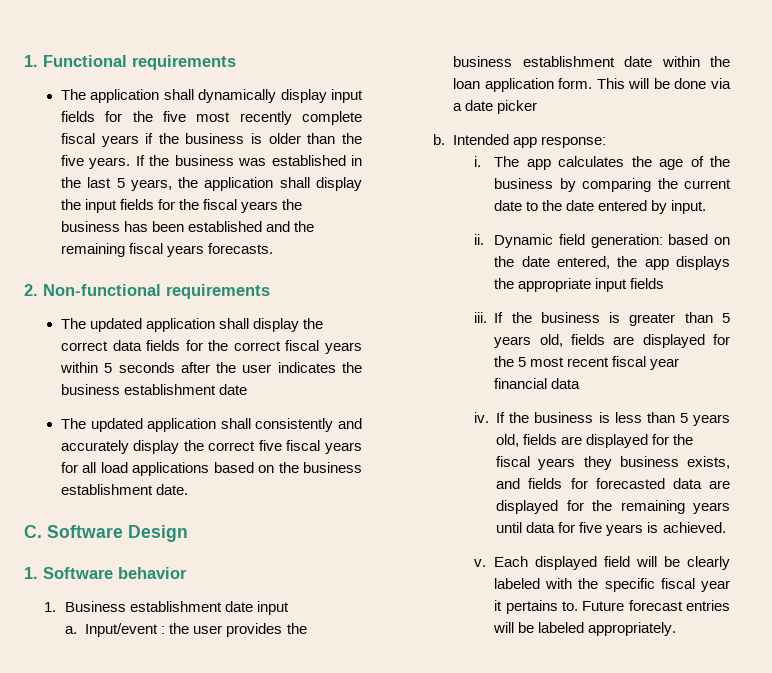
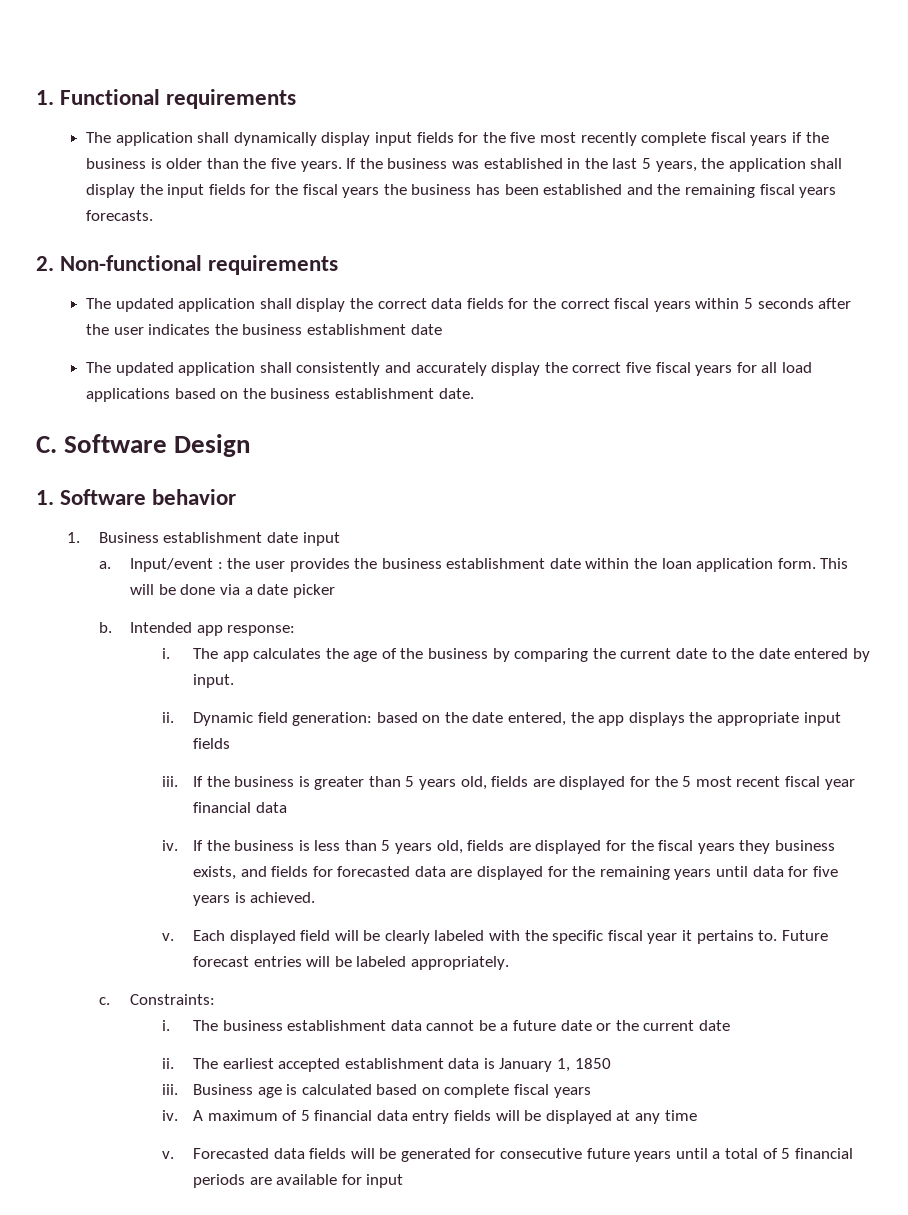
+ c. Constraints:
+ i. The business establishment data cannot be a future date or the current date
+ ii. The earliest accepted establishment data is January 1, 1850
+ iii. Business age is calculated based on complete fiscal years
+ iv. A maximum of 5 financial data entry fields will be displayed at any time
+ v. Forecasted data fields will be generated for consecutive future years until a total of 5 financial periods are available for input

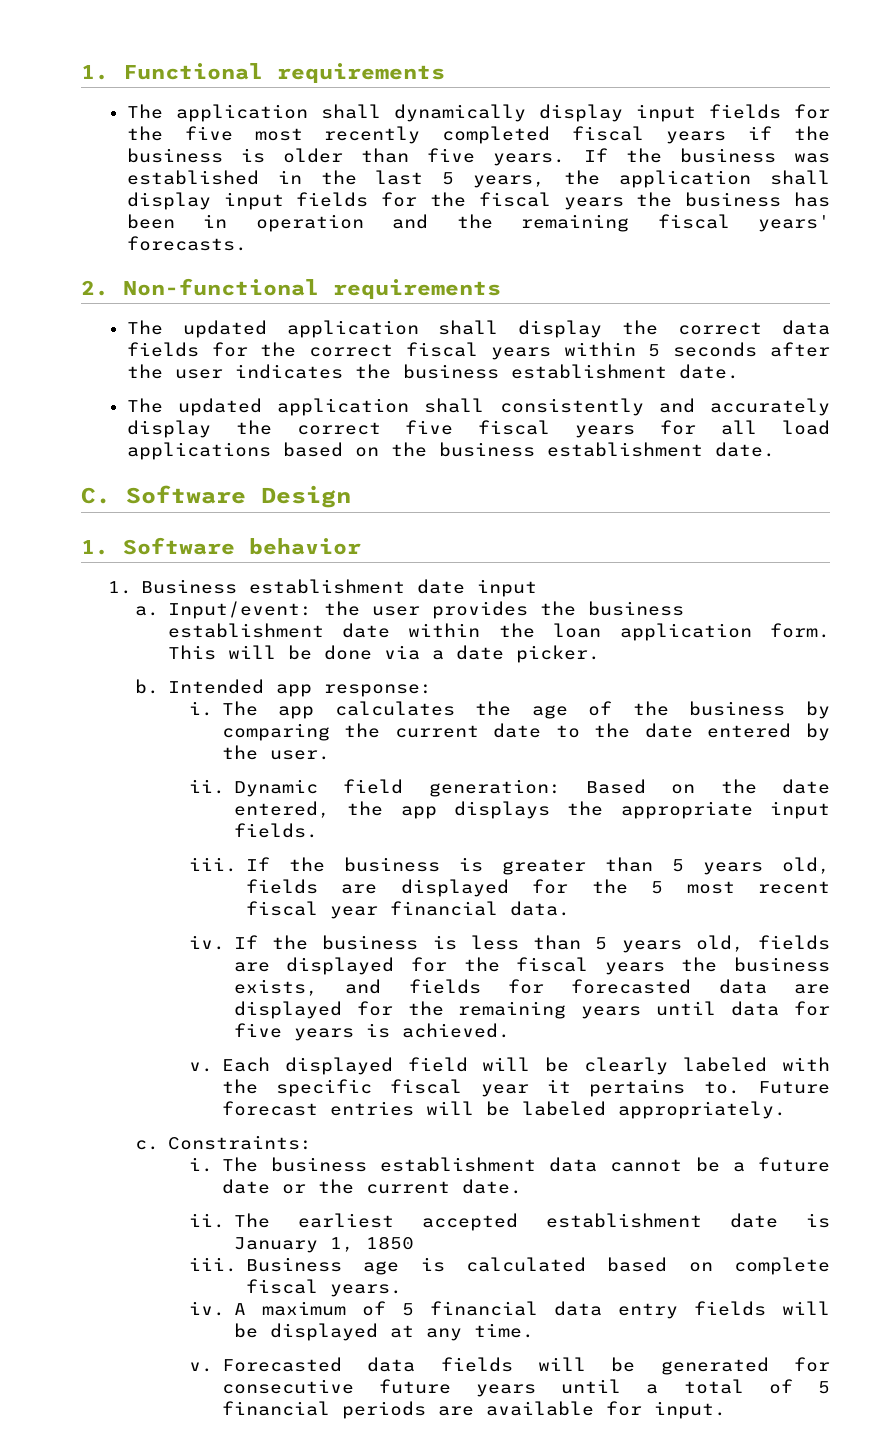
- The application shall dynamically display input fields for the five most recently complete fiscal years if the business is older than the five years.
+ The application shall dynamically display input fields for the five most recently completed fiscal years if the business is older than five years.
- If the business was established in the last 5 years, the application shall display the input fields for the fiscal years the business has been established and the remaining fiscal years forecasts.
+ If the business was established in the last 5 years, the application shall display input fields for the fiscal years the business has been in operation and the remaining fiscal years' forecasts.
- The updated application shall display the correct data fields for the correct fiscal years within 5 seconds after the user indicates the business establishment date
+ The updated application shall display the correct data fields for the correct fiscal years within 5 seconds after the user indicates the business establishment date.
- Input/event : the user provides the business establishment date within the loan application form.
+ Input/event: the user provides the business establishment date within the loan application form.
- This will be done via a date picker
+ This will be done via a date picker.
- The app calculates the age of the business by comparing the current date to the date entered by input.
+ The app calculates the age of the business by comparing the current date to the date entered by the user.
- Dynamic field generation: based on the date entered, the app displays the appropriate input fields
+ Dynamic field generation: Based on the date entered, the app displays the appropriate input fields.
- If the business is greater than 5 years old, fields are displayed for the 5 most recent fiscal year financial data
+ If the business is greater than 5 years old, fields are displayed for the 5 most recent fiscal year financial data.
- If the business is less than 5 years old, fields are displayed for the fiscal years they business exists, and fields for forecasted data are displayed for the remaining years until data for five years is achieved.
+ If the business is less than 5 years old, fields are displayed for the fiscal years the business exists, and fields for forecasted data are displayed for the remaining years until data for five years is achieved.
- The business establishment data cannot be a future date or the current date
+ The business establishment data cannot be a future date or the current date.
- The earliest accepted establishment data is January 1, 1850
+ The earliest accepted establishment date is January 1, 1850
- Business age is calculated based on complete fiscal years
+ Business age is calculated based on complete fiscal years.
- A maximum of 5 financial data entry fields will be displayed at any time
+ A maximum of 5 financial data entry fields will be displayed at any time.
- Forecasted data fields will be generated for consecutive future years until a total of 5 financial periods are available for input
+ Forecasted data fields will be generated for consecutive future years until a total of 5 financial periods are available for input.

